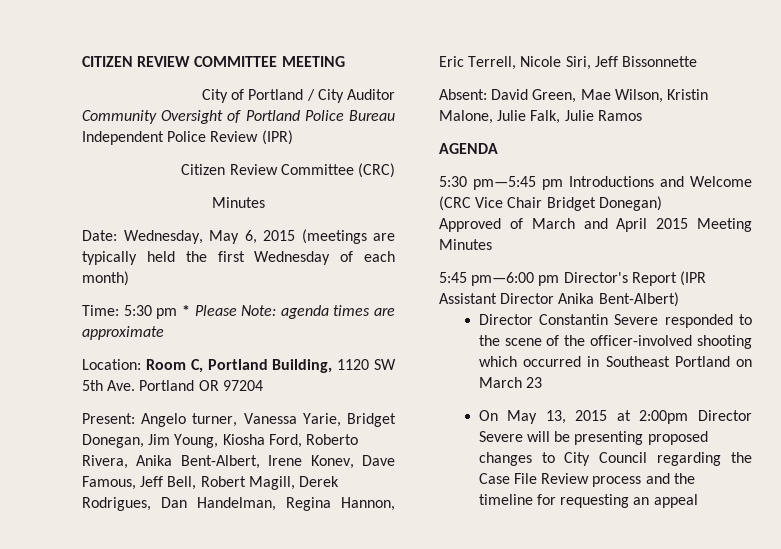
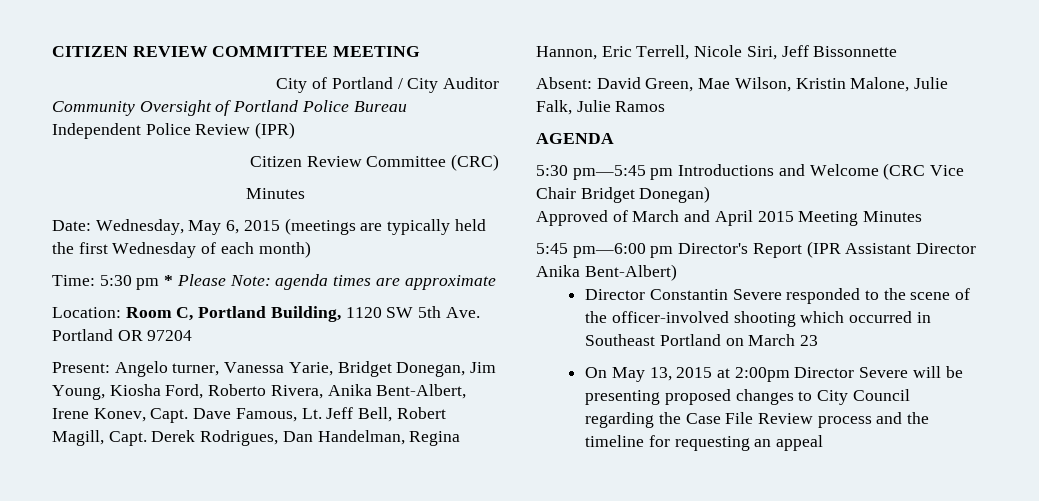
- Present: Angelo turner, Vanessa Yarie, Bridget Donegan, Jim Young, Kiosha Ford, Roberto Rivera, Anika Bent-Albert, Irene Konev, Dave Famous, Jeff Bell, Robert Magill, Derek Rodrigues, Dan Handelman, Regina Hannon, Eric Terrell, Nicole Siri, Jeff Bissonnette
+ Present: Angelo turner, Vanessa Yarie, Bridget Donegan, Jim Young, Kiosha Ford, Roberto Rivera, Anika Bent-Albert, Irene Konev, Capt. Dave Famous, Lt. Jeff Bell, Robert Magill, Capt. Derek Rodrigues, Dan Handelman, Regina Hannon, Eric Terrell, Nicole Siri, Jeff Bissonnette

